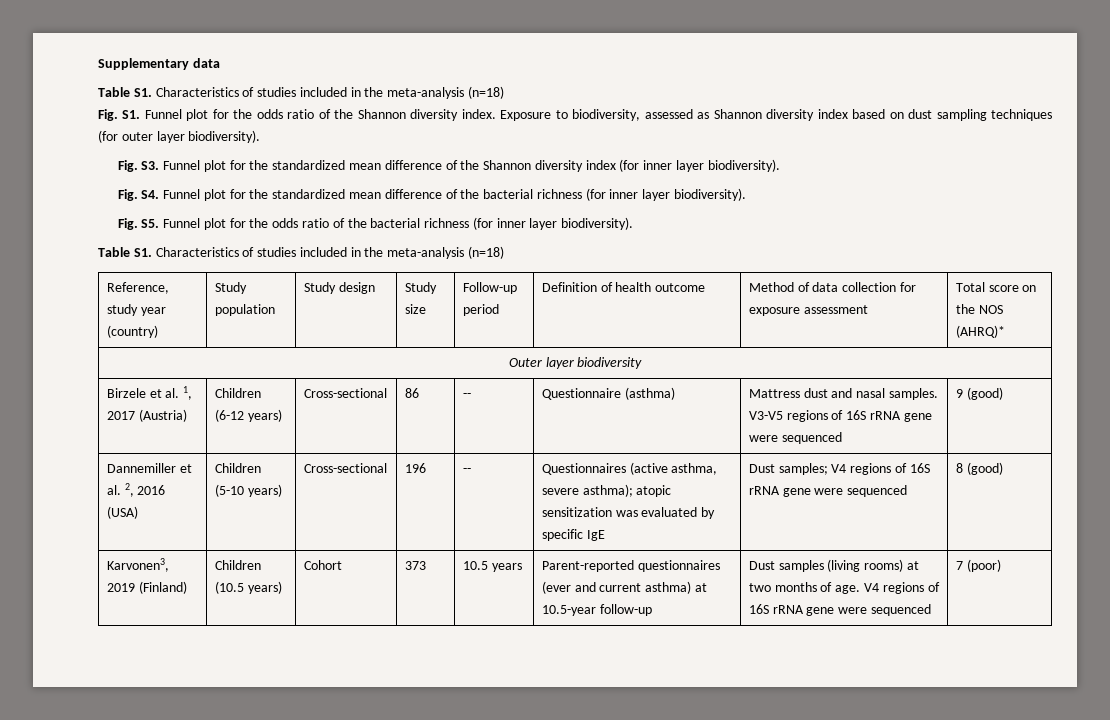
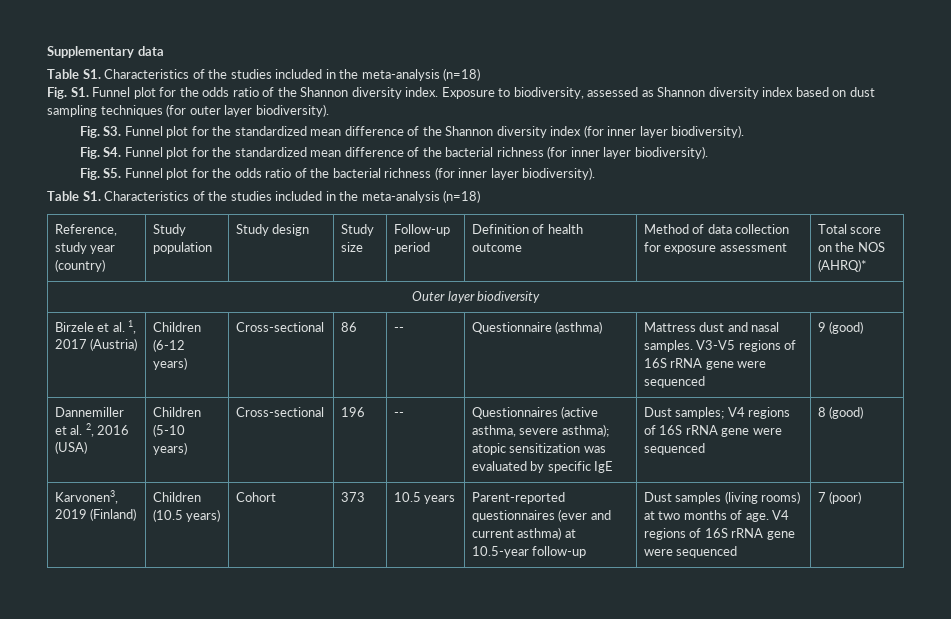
  Supplementary data
- Table S1. Characteristics of studies included in the meta-analysis (n=18)
+ Table S1. Characteristics of the studies included in the meta-analysis (n=18)
  Fig. S5. Funnel plot for the odds ratio of the bacterial richness (for inner layer biodiversity).
- Table S1. Characteristics of studies included in the meta-analysis (n=18)
+ Table S1. Characteristics of the studies included in the meta-analysis (n=18)

